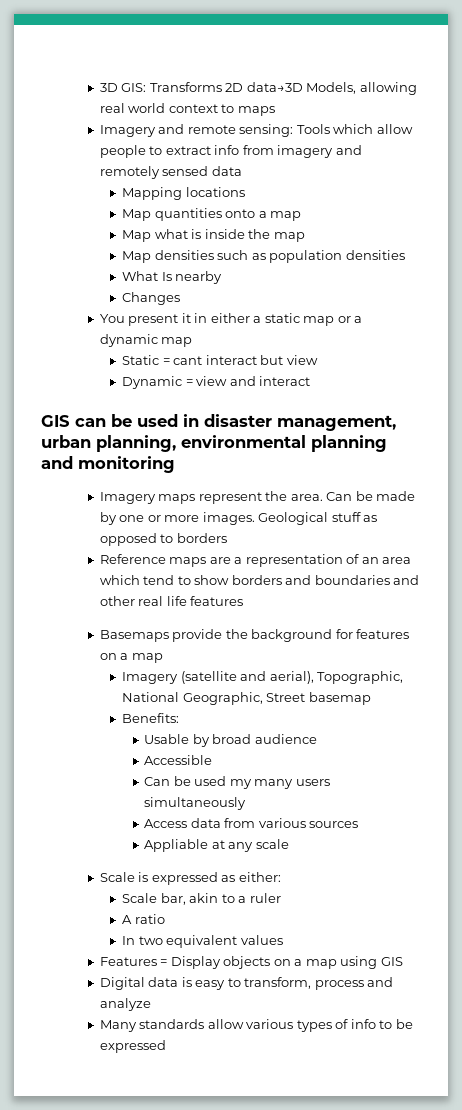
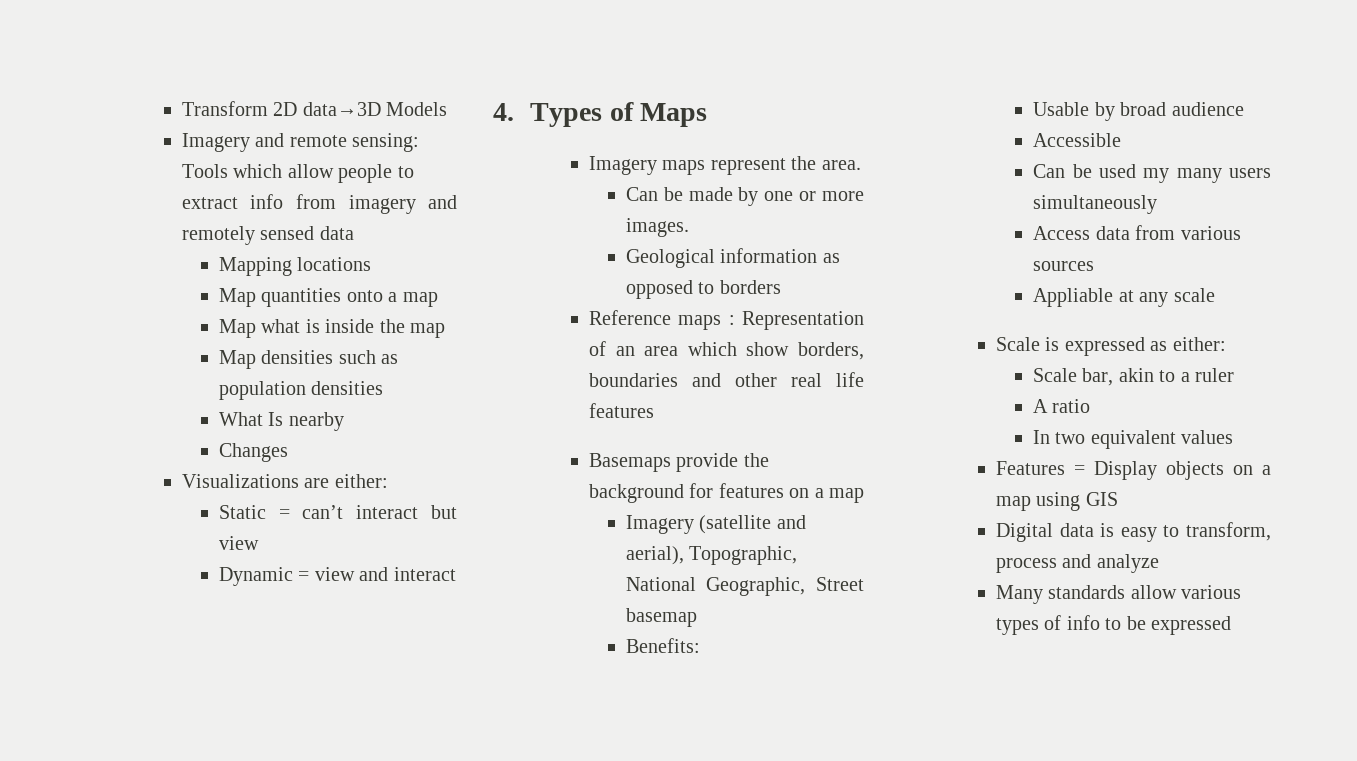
- 3D GIS: Transforms 2D data→3D Models, allowing real world context to maps
+ Transform 2D data→3D Models
- You present it in either a static map or a dynamic map
+ Visualizations are either:
- Static = cant interact but view
+ Static = can’t interact but view
- GIS can be used in disaster management, urban planning, environmental planning and monitoring
+ 4. Types of Maps
- Imagery maps represent the area. Can be made by one or more images. Geological stuff as opposed to borders
+ Imagery maps represent the area.
+ Can be made by one or more images.
+ Geological information as opposed to borders
- Reference maps are a representation of an area which tend to show borders and boundaries and other real life features
+ Reference maps : Representation of an area which show borders, boundaries and other real life features

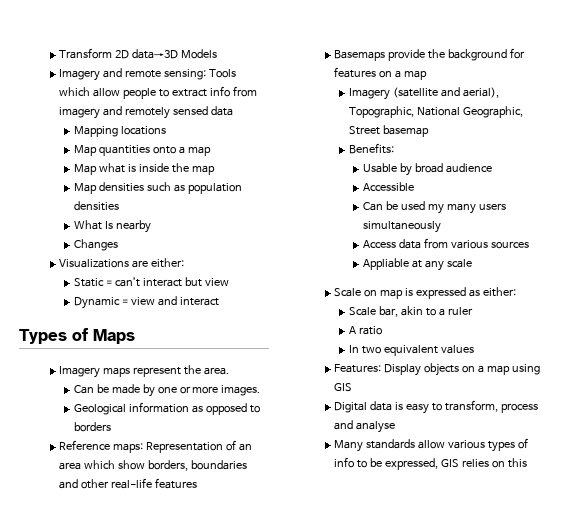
- 4. Types of Maps
+ Types of Maps
- Reference maps : Representation of an area which show borders, boundaries and other real life features
+ Reference maps: Representation of an area which show borders, boundaries and other real-life features
- Scale is expressed as either:
+ Scale on map is expressed as either:
- Features = Display objects on a map using GIS
+ Features: Display objects on a map using GIS
- Digital data is easy to transform, process and analyze
+ Digital data is easy to transform, process and analyse
- Many standards allow various types of info to be expressed
+ Many standards allow various types of info to be expressed, GIS relies on this

